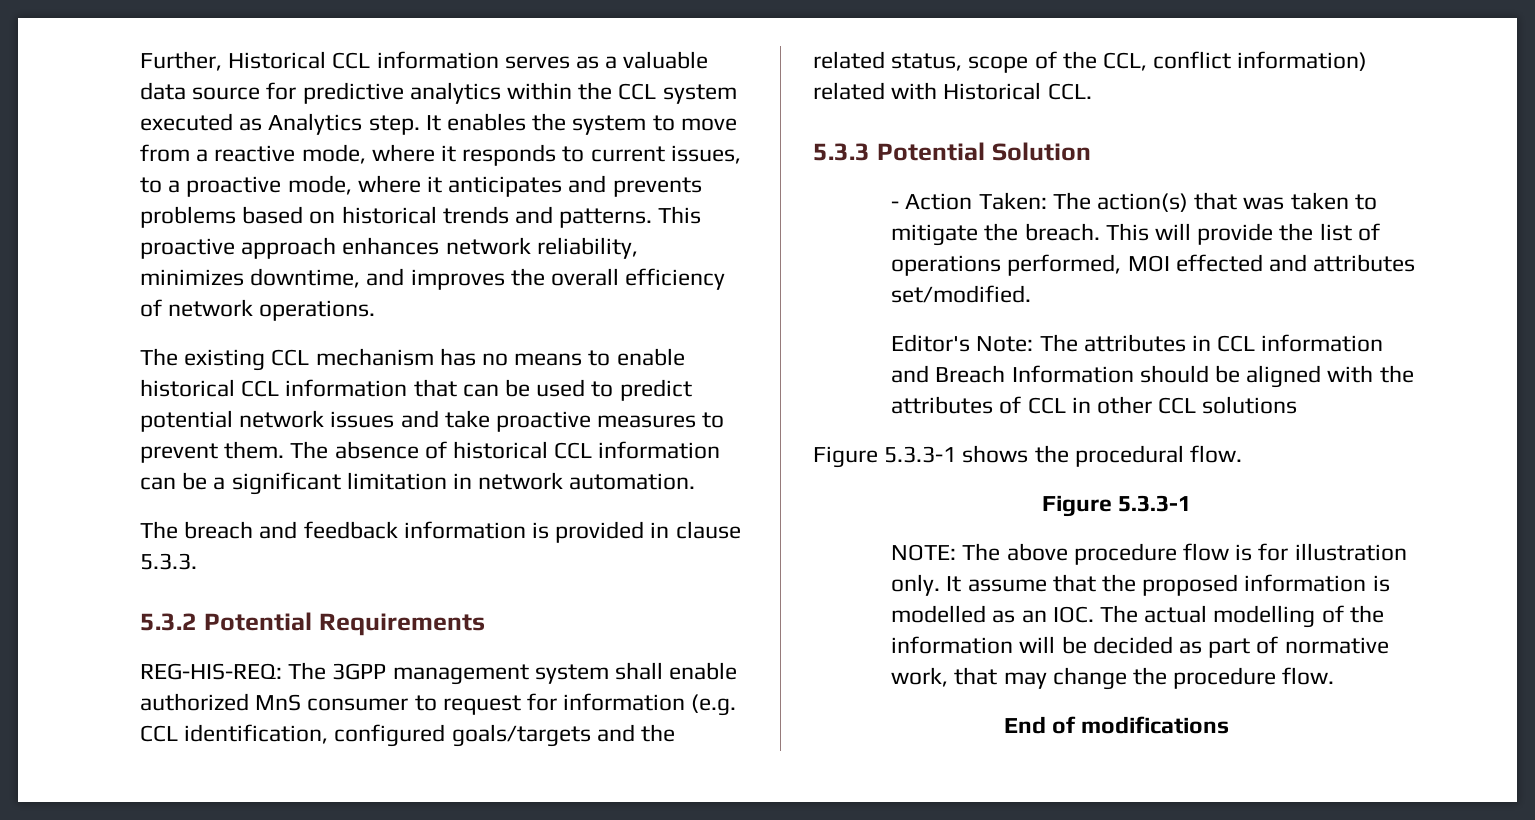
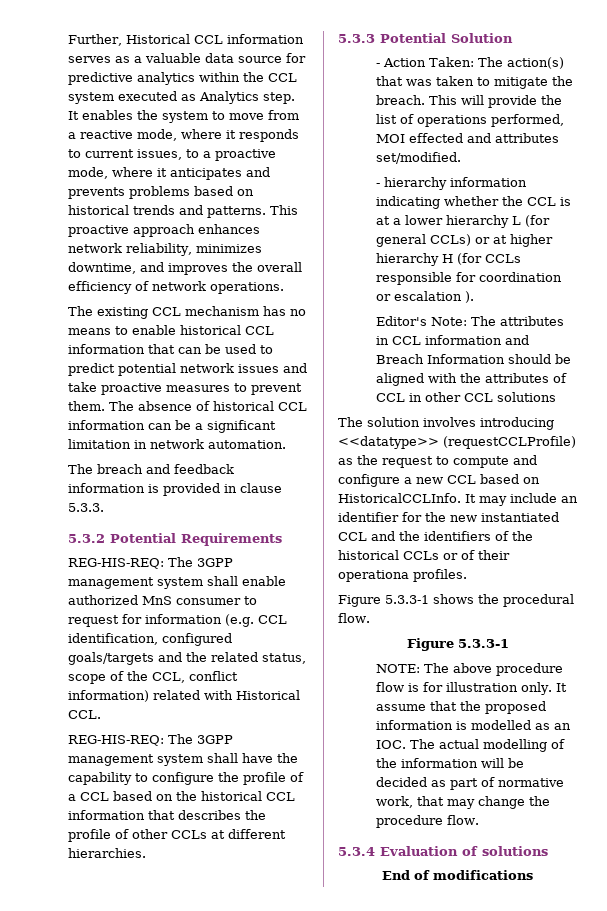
+ REG-HIS-REQ: The 3GPP management system shall have the capability to configure the profile of a CCL based on the historical CCL information that describes the profile of other CCLs at different hierarchies.
+ - hierarchy information indicating whether the CCL is at a lower hierarchy L (for general CCLs) or at higher hierarchy H (for CCLs responsible for coordination or escalation ).
+ The solution involves introducing <<datatype>> (requestCCLProfile) as the request to compute and configure a new CCL based on HistoricalCCLInfo. It may include an identifier for the new instantiated CCL and the identifiers of the historical CCLs or of their operationa profiles.
+ 5.3.4 Evaluation of solutions

